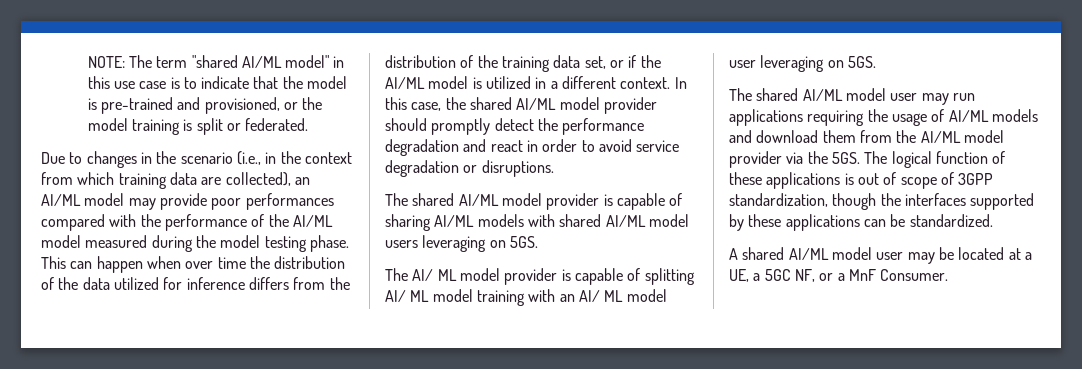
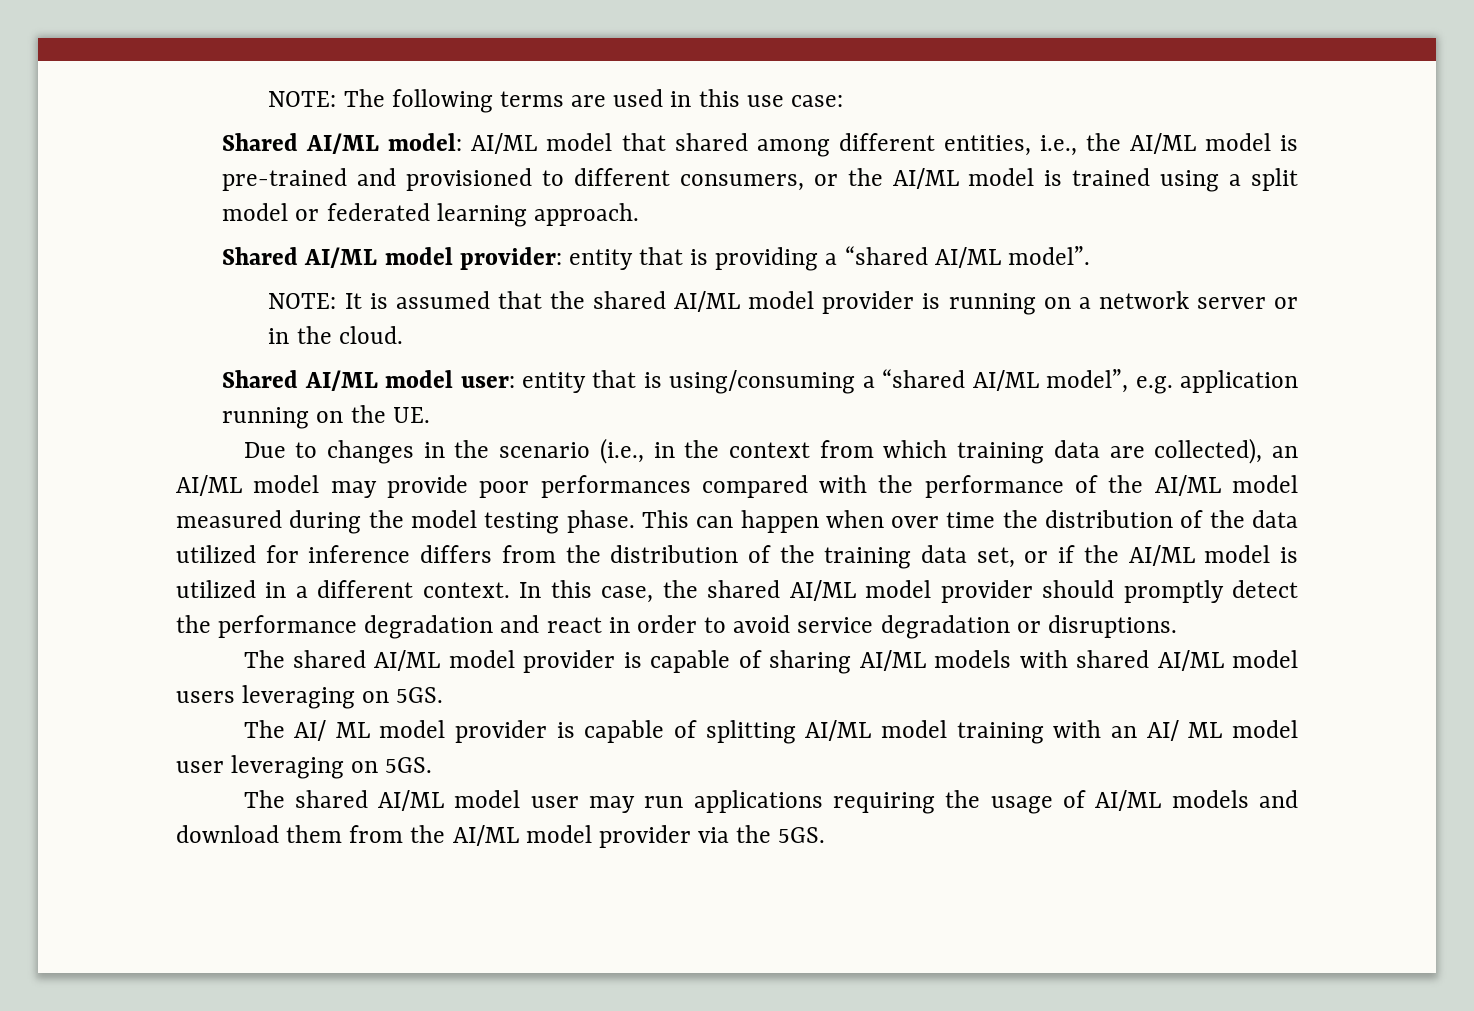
- NOTE: The term "shared AI/ML model" in this use case is to indicate that the model is pre-trained and provisioned, or the model training is split or federated.
+ NOTE: The following terms are used in this use case:
+ Shared AI/ML model: AI/ML model that shared among different entities, i.e., the AI/ML model is pre-trained and provisioned to different consumers, or the AI/ML model is trained using a split model or federated learning approach.
+ Shared AI/ML model provider: entity that is providing a “shared AI/ML model”.
+ NOTE: It is assumed that the shared AI/ML model provider is running on a network server or in the cloud.
+ Shared AI/ML model user: entity that is using/consuming a “shared AI/ML model”, e.g. application running on the UE.
- The AI/ ML model provider is capable of splitting AI/ ML model training with an AI/ ML model user leveraging on 5GS.
+ The AI/ ML model provider is capable of splitting AI/ML model training with an AI/ ML model user leveraging on 5GS.
- The logical function of these applications is out of scope of 3GPP standardization, though the interfaces supported by these applications can be standardized.
- A shared AI/ML model user may be located at a UE, a 5GC NF, or a MnF Consumer.

